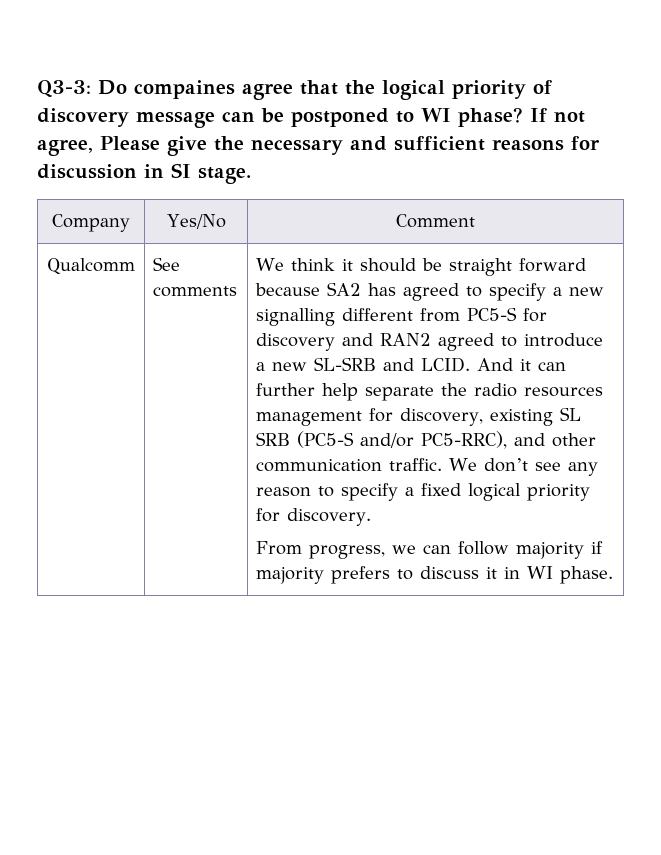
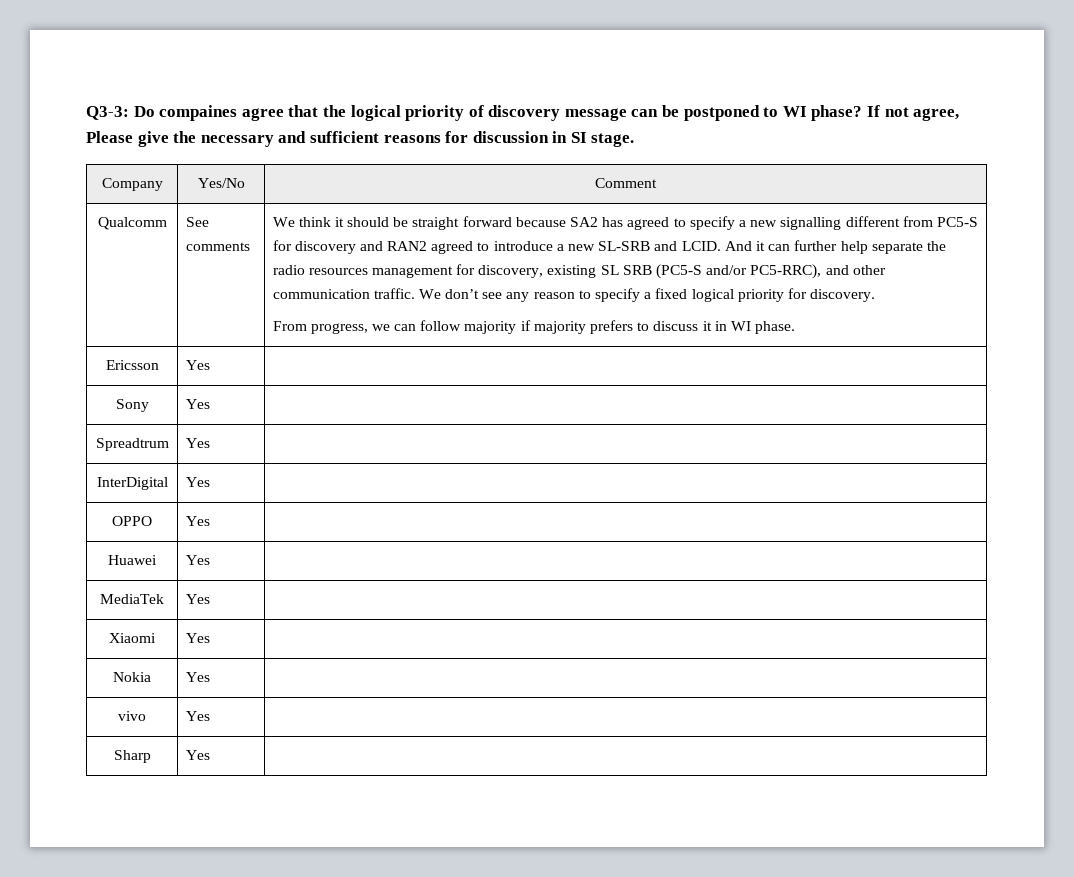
+ Ericsson | Yes |
+ Sony | Yes |
+ Spreadtrum | Yes |
+ InterDigital | Yes |
+ OPPO | Yes |
+ Huawei | Yes |
+ MediaTek | Yes |
+ Xiaomi | Yes |
+ Nokia | Yes |
+ vivo | Yes |
+ Sharp | Yes |

